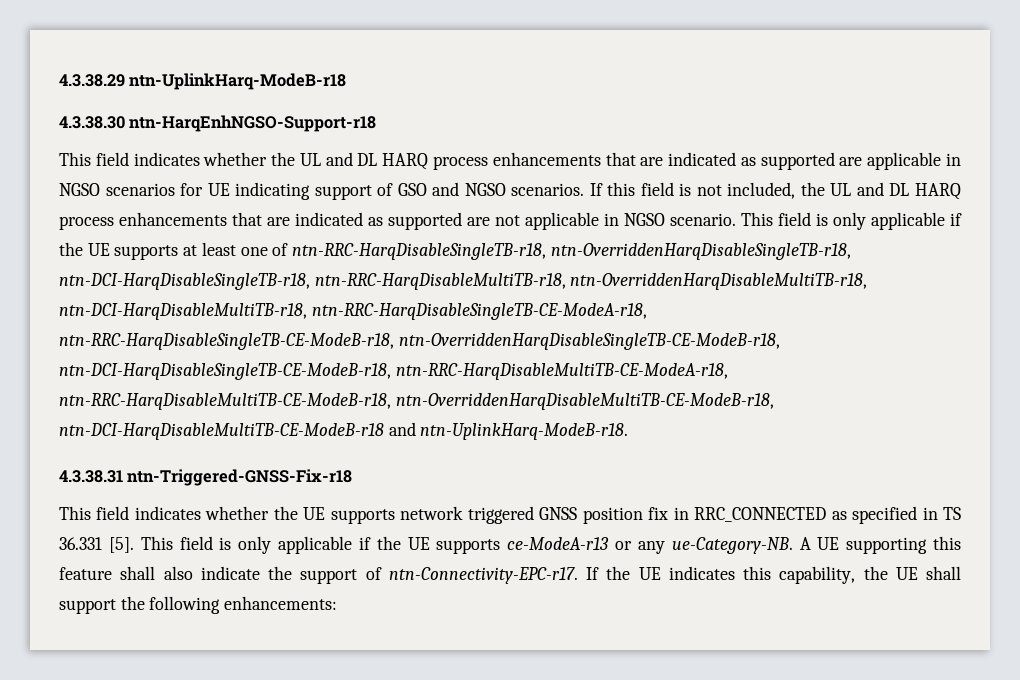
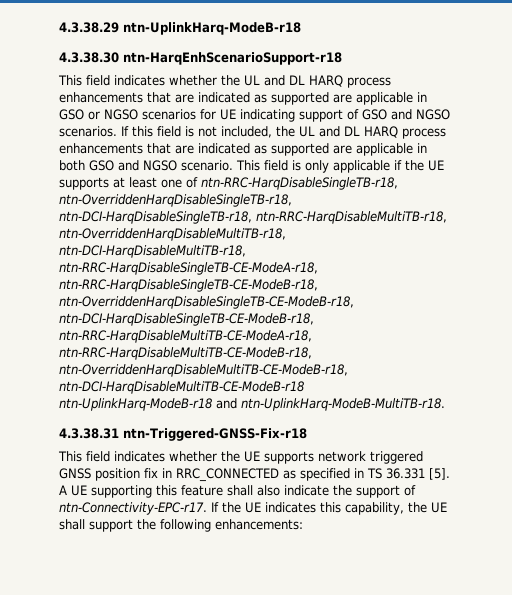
- 4.3.38.30 ntn-HarqEnhNGSO-Support-r18
+ 4.3.38.30 ntn-HarqEnhScenarioSupport-r18
- This field indicates whether the UL and DL HARQ process enhancements that are indicated as supported are applicable in NGSO scenarios for UE indicating support of GSO and NGSO scenarios.
+ This field indicates whether the UL and DL HARQ process enhancements that are indicated as supported are applicable in GSO or NGSO scenarios for UE indicating support of GSO and NGSO scenarios.
- If this field is not included, the UL and DL HARQ process enhancements that are indicated as supported are not applicable in NGSO scenario.
+ If this field is not included, the UL and DL HARQ process enhancements that are indicated as supported are applicable in both GSO and NGSO scenario.
- This field is only applicable if the UE supports at least one of ntn-RRC-HarqDisableSingleTB-r18, ntn-OverriddenHarqDisableSingleTB-r18, ntn-DCI-HarqDisableSingleTB-r18, ntn-RRC-HarqDisableMultiTB-r18, ntn-OverriddenHarqDisableMultiTB-r18, ntn-DCI-HarqDisableMultiTB-r18, ntn-RRC-HarqDisableSingleTB-CE-ModeA-r18, ntn-RRC-HarqDisableSingleTB-CE-ModeB-r18, ntn-OverriddenHarqDisableSingleTB-CE-ModeB-r18, ntn-DCI-HarqDisableSingleTB-CE-ModeB-r18, ntn-RRC-HarqDisableMultiTB-CE-ModeA-r18, ntn-RRC-HarqDisableMultiTB-CE-ModeB-r18, ntn-OverriddenHarqDisableMultiTB-CE-ModeB-r18, ntn-DCI-HarqDisableMultiTB-CE-ModeB-r18 and ntn-UplinkHarq-ModeB-r18.
+ This field is only applicable if the UE supports at least one of ntn-RRC-HarqDisableSingleTB-r18, ntn-OverriddenHarqDisableSingleTB-r18, ntn-DCI-HarqDisableSingleTB-r18, ntn-RRC-HarqDisableMultiTB-r18, ntn-OverriddenHarqDisableMultiTB-r18, ntn-DCI-HarqDisableMultiTB-r18, ntn-RRC-HarqDisableSingleTB-CE-ModeA-r18, ntn-RRC-HarqDisableSingleTB-CE-ModeB-r18, ntn-OverriddenHarqDisableSingleTB-CE-ModeB-r18, ntn-DCI-HarqDisableSingleTB-CE-ModeB-r18, ntn-RRC-HarqDisableMultiTB-CE-ModeA-r18, ntn-RRC-HarqDisableMultiTB-CE-ModeB-r18, ntn-OverriddenHarqDisableMultiTB-CE-ModeB-r18, ntn-DCI-HarqDisableMultiTB-CE-ModeB-r18 ntn-UplinkHarq-ModeB-r18 and ntn-UplinkHarq-ModeB-MultiTB-r18.
- This field is only applicable if the UE supports ce-ModeA-r13 or any ue-Category-NB.

